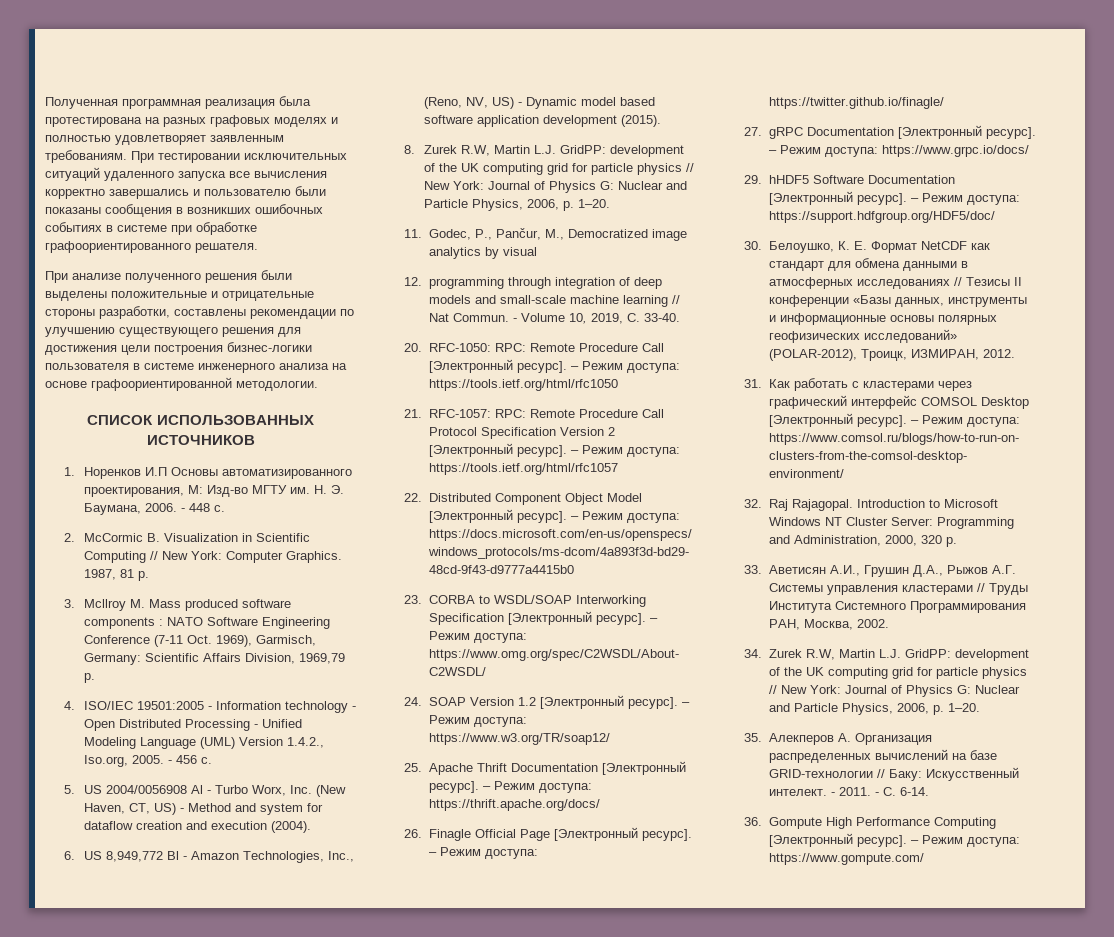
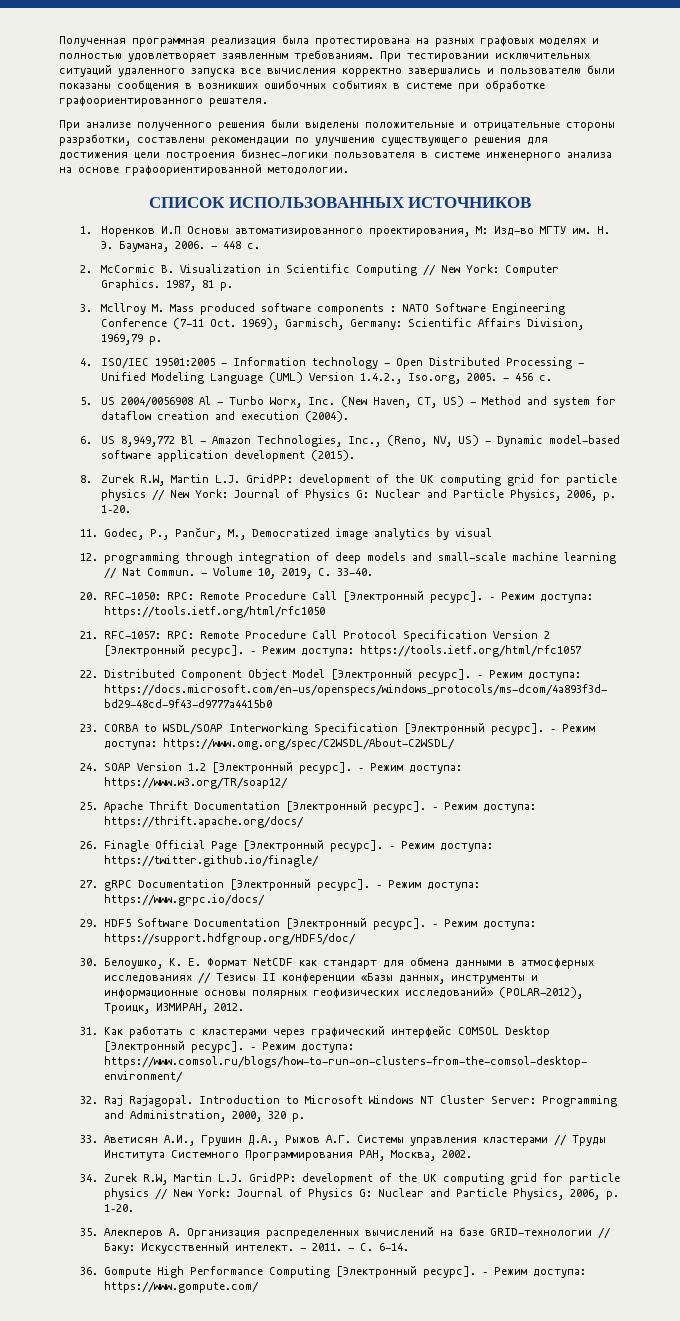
- 6. US 8,949,772 Bl - Amazon Technologies, Inc., (Reno, NV, US) - Dynamic model based software application development (2015).
+ 6. US 8,949,772 Bl - Amazon Technologies, Inc., (Reno, NV, US) - Dynamic model-based software application development (2015).
- 29. hHDF5 Software Documentation [Электронный ресурс].
+ 29. HDF5 Software Documentation [Электронный ресурс].

